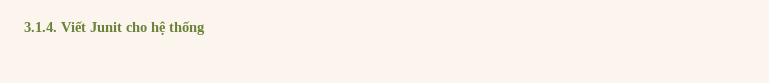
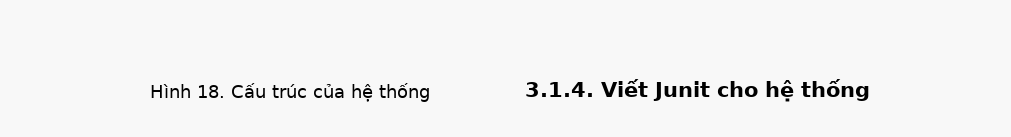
+ Hình 18. Cấu trúc của hệ thống

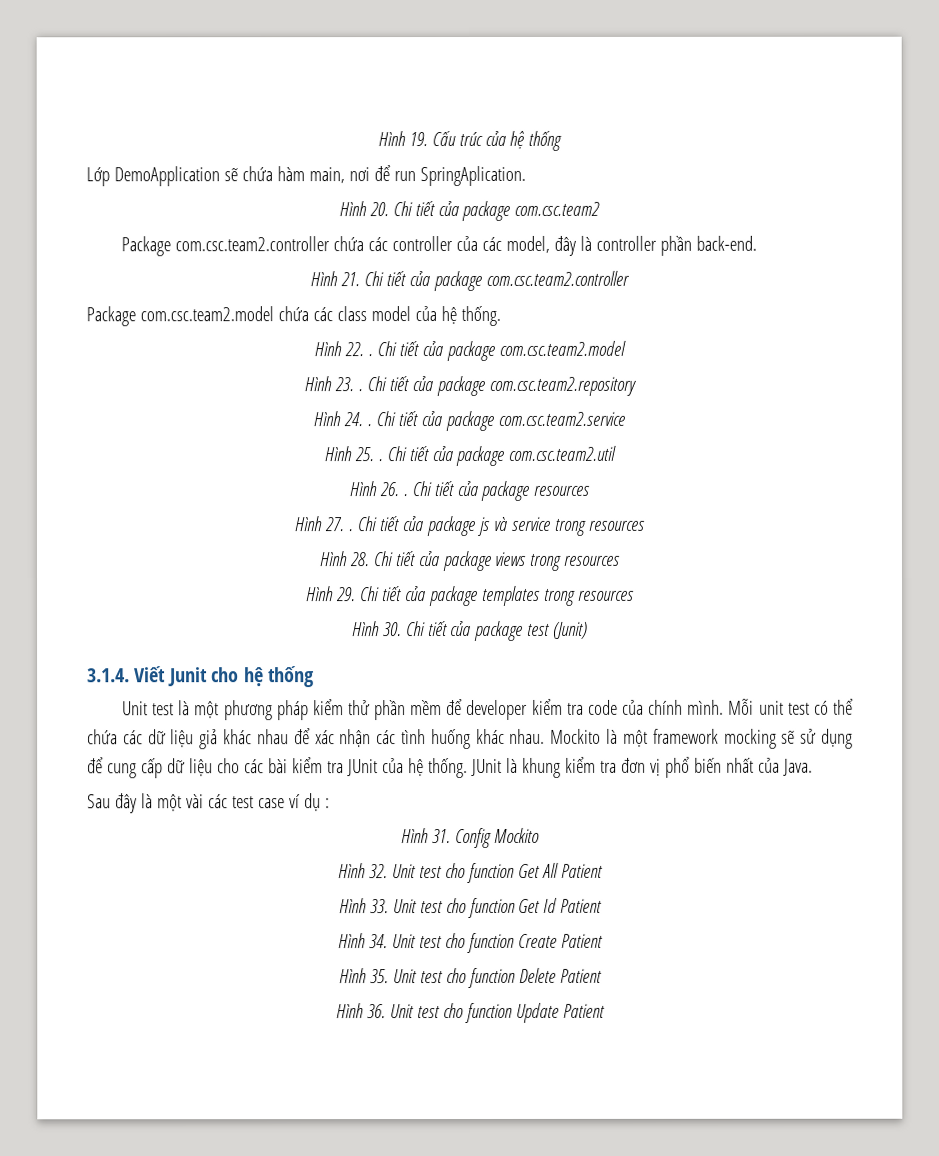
- Hình 18. Cấu trúc của hệ thống
+ Hình 19. Cấu trúc của hệ thống
+ Lớp DemoApplication sẽ chứa hàm main, nơi để run SpringAplication.
+ Hình 20. Chi tiết của package com.csc.team2
+ Package com.csc.team2.controller chứa các controller của các model, đây là controller phần back-end.
+ Hình 21. Chi tiết của package com.csc.team2.controller
+ Package com.csc.team2.model chứa các class model của hệ thống.
+ Hình 22. . Chi tiết của package com.csc.team2.model
+ Hình 23. . Chi tiết của package com.csc.team2.repository
+ Hình 24. . Chi tiết của package com.csc.team2.service
+ Hình 25. . Chi tiết của package com.csc.team2.util
+ Hình 26. . Chi tiết của package resources
+ Hình 27. . Chi tiết của package js và service trong resources
+ Hình 28. Chi tiết của package views trong resources
+ Hình 29. Chi tiết của package templates trong resources
+ Hình 30. Chi tiết của package test (Junit)
+ Unit test là một phương pháp kiểm thử phần mềm để developer kiểm tra code của chính mình. Mỗi unit test có thể chứa các dữ liệu giả khác nhau để xác nhận các tình huống khác nhau. Mockito là một framework mocking sẽ sử dụng để cung cấp dữ liệu cho các bài kiểm tra JUnit của hệ thống. JUnit là khung kiểm tra đơn vị phổ biến nhất của Java.
+ Sau đây là một vài các test case ví dụ :
+ Hình 31. Config Mockito
+ Hình 32. Unit test cho function Get All Patient
+ Hình 33. Unit test cho function Get Id Patient
+ Hình 34. Unit test cho function Create Patient
+ Hình 35. Unit test cho function Delete Patient
+ Hình 36. Unit test cho function Update Patient

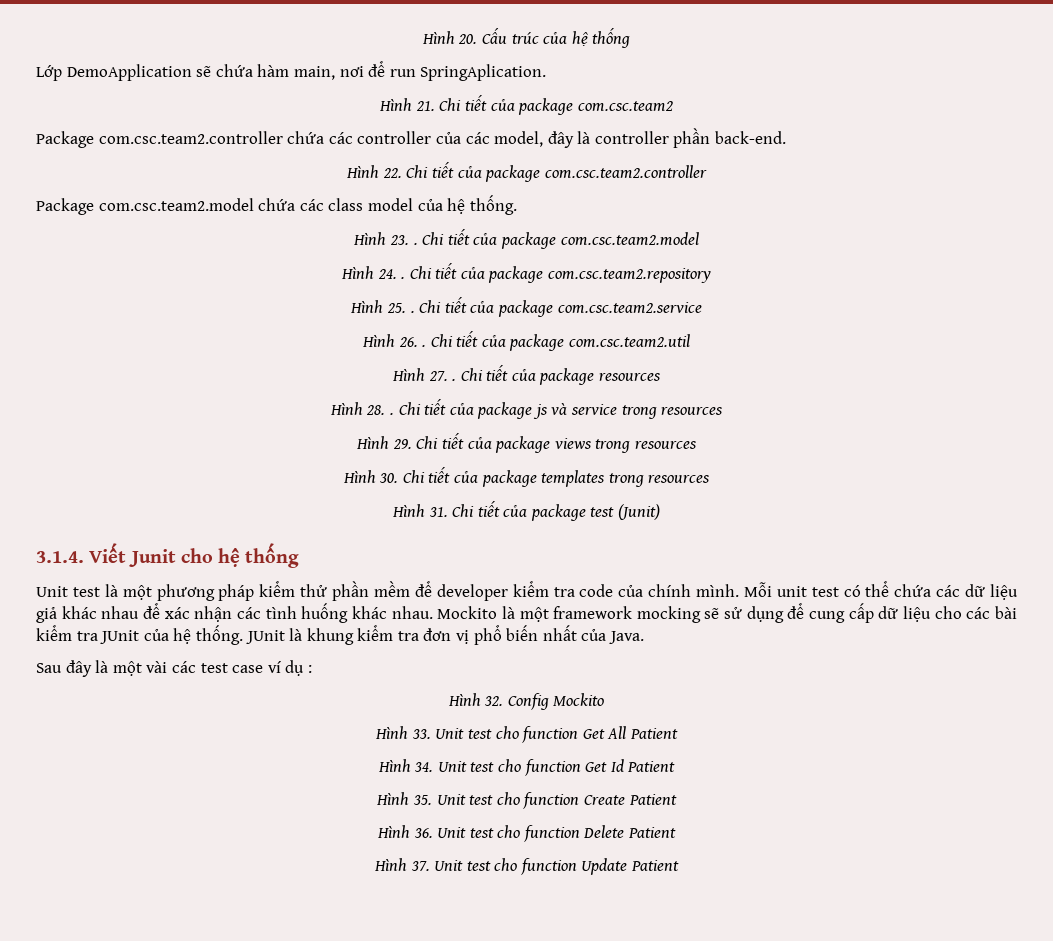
- Hình 19. Cấu trúc của hệ thống
+ Hình 20. Cấu trúc của hệ thống
- Hình 20. Chi tiết của package com.csc.team2
+ Hình 21. Chi tiết của package com.csc.team2
- Hình 21. Chi tiết của package com.csc.team2.controller
+ Hình 22. Chi tiết của package com.csc.team2.controller
- Hình 22. .
+ Hình 23. .
- Hình 23. .
+ Hình 24. .
- Hình 24. .
+ Hình 25. .
- Hình 25. .
+ Hình 26. .
- Hình 26. .
+ Hình 27. .
- Hình 27. .
+ Hình 28. .
- Hình 28. Chi tiết của package views trong resources
+ Hình 29. Chi tiết của package views trong resources
- Hình 29. Chi tiết của package templates trong resources
+ Hình 30. Chi tiết của package templates trong resources
- Hình 30. Chi tiết của package test (Junit)
+ Hình 31. Chi tiết của package test (Junit)
- Hình 31. Config Mockito
+ Hình 32. Config Mockito
- Hình 32. Unit test cho function Get All Patient
+ Hình 33. Unit test cho function Get All Patient
- Hình 33. Unit test cho function Get Id Patient
+ Hình 34. Unit test cho function Get Id Patient
- Hình 34. Unit test cho function Create Patient
+ Hình 35. Unit test cho function Create Patient
- Hình 35. Unit test cho function Delete Patient
+ Hình 36. Unit test cho function Delete Patient
- Hình 36. Unit test cho function Update Patient
+ Hình 37. Unit test cho function Update Patient

